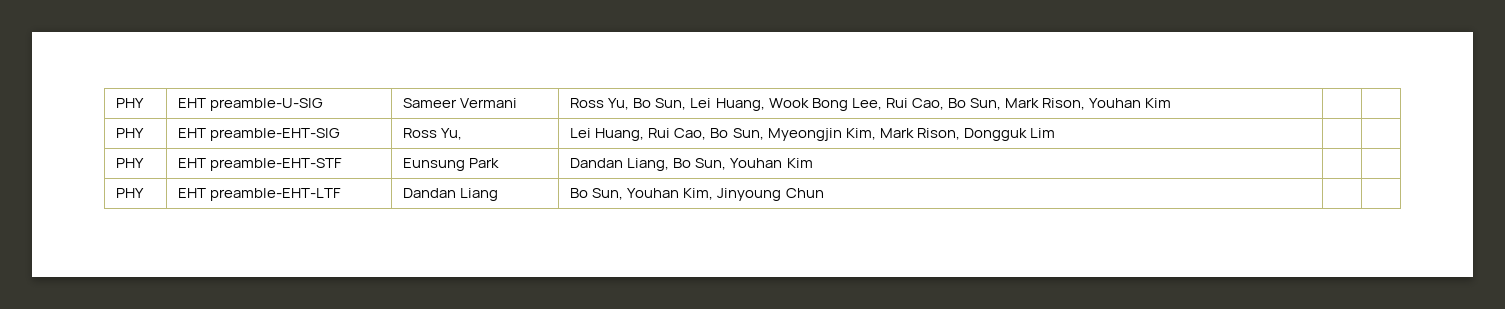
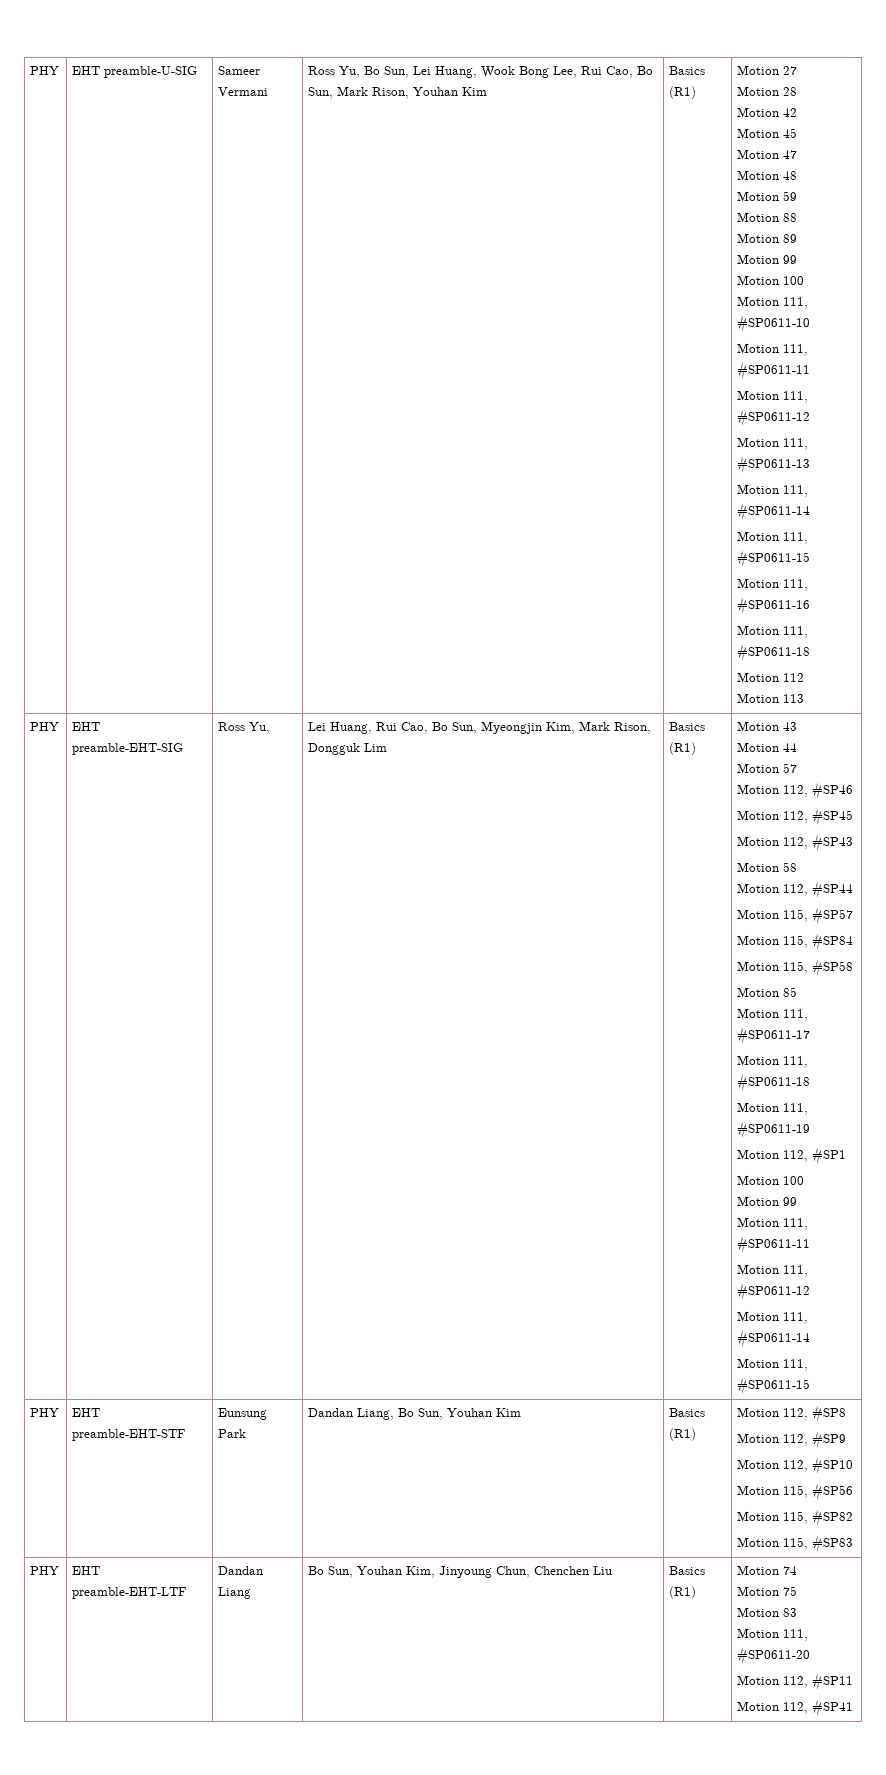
+ Basics (R1) | Motion 27
+ Motion 28
+ Motion 42
+ Motion 45
+ Motion 47
+ Motion 48
+ Motion 59
+ Motion 88
+ Motion 89
+ Motion 99
+ Motion 100
+ Motion 111, #SP0611-10
+ Motion 111, #SP0611-11
+ Motion 111, #SP0611-12
+ Motion 111, #SP0611-13
+ Motion 111, #SP0611-14
+ Motion 111, #SP0611-15
+ Motion 111, #SP0611-16
+ Motion 111, #SP0611-18
+ Motion 112
+ Motion 113
+ Basics (R1) | Motion 43
+ Motion 44
+ Motion 57
+ Motion 112, #SP46
+ Motion 112, #SP45
+ Motion 112, #SP43
+ Motion 58
+ Motion 112, #SP44
+ Motion 115, #SP57
+ Motion 115, #SP84
+ Motion 115, #SP58
+ Motion 85
+ Motion 111, #SP0611-17
+ Motion 111, #SP0611-18
+ Motion 111, #SP0611-19
+ Motion 112, #SP1
+ Motion 100
+ Motion 99
+ Motion 111, #SP0611-11
+ Motion 111, #SP0611-12
+ Motion 111, #SP0611-14
+ Motion 111, #SP0611-15
- PHY | EHT preamble-EHT-STF | Eunsung Park | Dandan Liang, Bo Sun, Youhan Kim | |
+ PHY | EHT preamble-EHT-STF | Eunsung Park | Dandan Liang, Bo Sun, Youhan Kim | Basics (R1) | Motion 112, #SP8
+ Motion 112, #SP9
+ Motion 112, #SP10
+ Motion 115, #SP56
+ Motion 115, #SP82
+ Motion 115, #SP83
- PHY | EHT preamble-EHT-LTF | Dandan Liang | Bo Sun, Youhan Kim, Jinyoung Chun | |
+ PHY | EHT preamble-EHT-LTF | Dandan Liang | Bo Sun, Youhan Kim, Jinyoung Chun, Chenchen Liu | Basics (R1) | Motion 74
+ Motion 75
+ Motion 83
+ Motion 111, #SP0611-20
+ Motion 112, #SP11
+ Motion 112, #SP41

